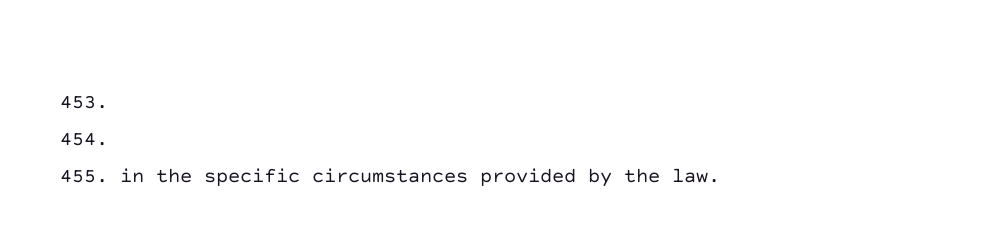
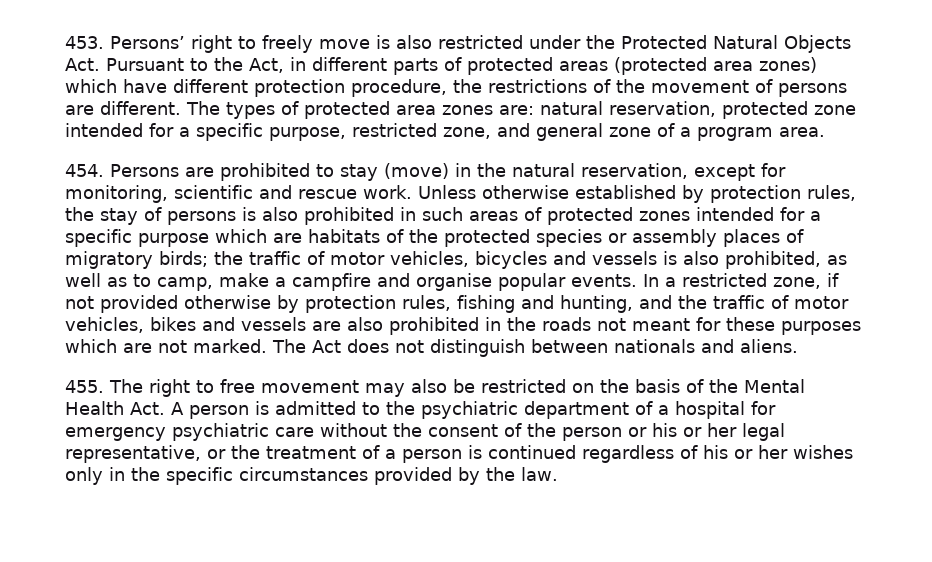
- 453.
- 454.
- 455. in the specific circumstances provided by the law.
+ 453. Persons’ right to freely move is also restricted under the Protected Natural Objects Act. Pursuant to the Act, in different parts of protected areas (protected area zones) which have different protection procedure, the restrictions of the movement of persons are different. The types of protected area zones are: natural reservation, protected zone intended for a specific purpose, restricted zone, and general zone of a program area.
+ 454. Persons are prohibited to stay (move) in the natural reservation, except for monitoring, scientific and rescue work. Unless otherwise established by protection rules, the stay of persons is also prohibited in such areas of protected zones intended for a specific purpose which are habitats of the protected species or assembly places of migratory birds; the traffic of motor vehicles, bicycles and vessels is also prohibited, as well as to camp, make a campfire and organise popular events. In a restricted zone, if not provided otherwise by protection rules, fishing and hunting, and the traffic of motor vehicles, bikes and vessels are also prohibited in the roads not meant for these purposes which are not marked. The Act does not distinguish between nationals and aliens.
+ 455. The right to free movement may also be restricted on the basis of the Mental Health Act. A person is admitted to the psychiatric department of a hospital for emergency psychiatric care without the consent of the person or his or her legal representative, or the treatment of a person is continued regardless of his or her wishes only in the specific circumstances provided by the law.

